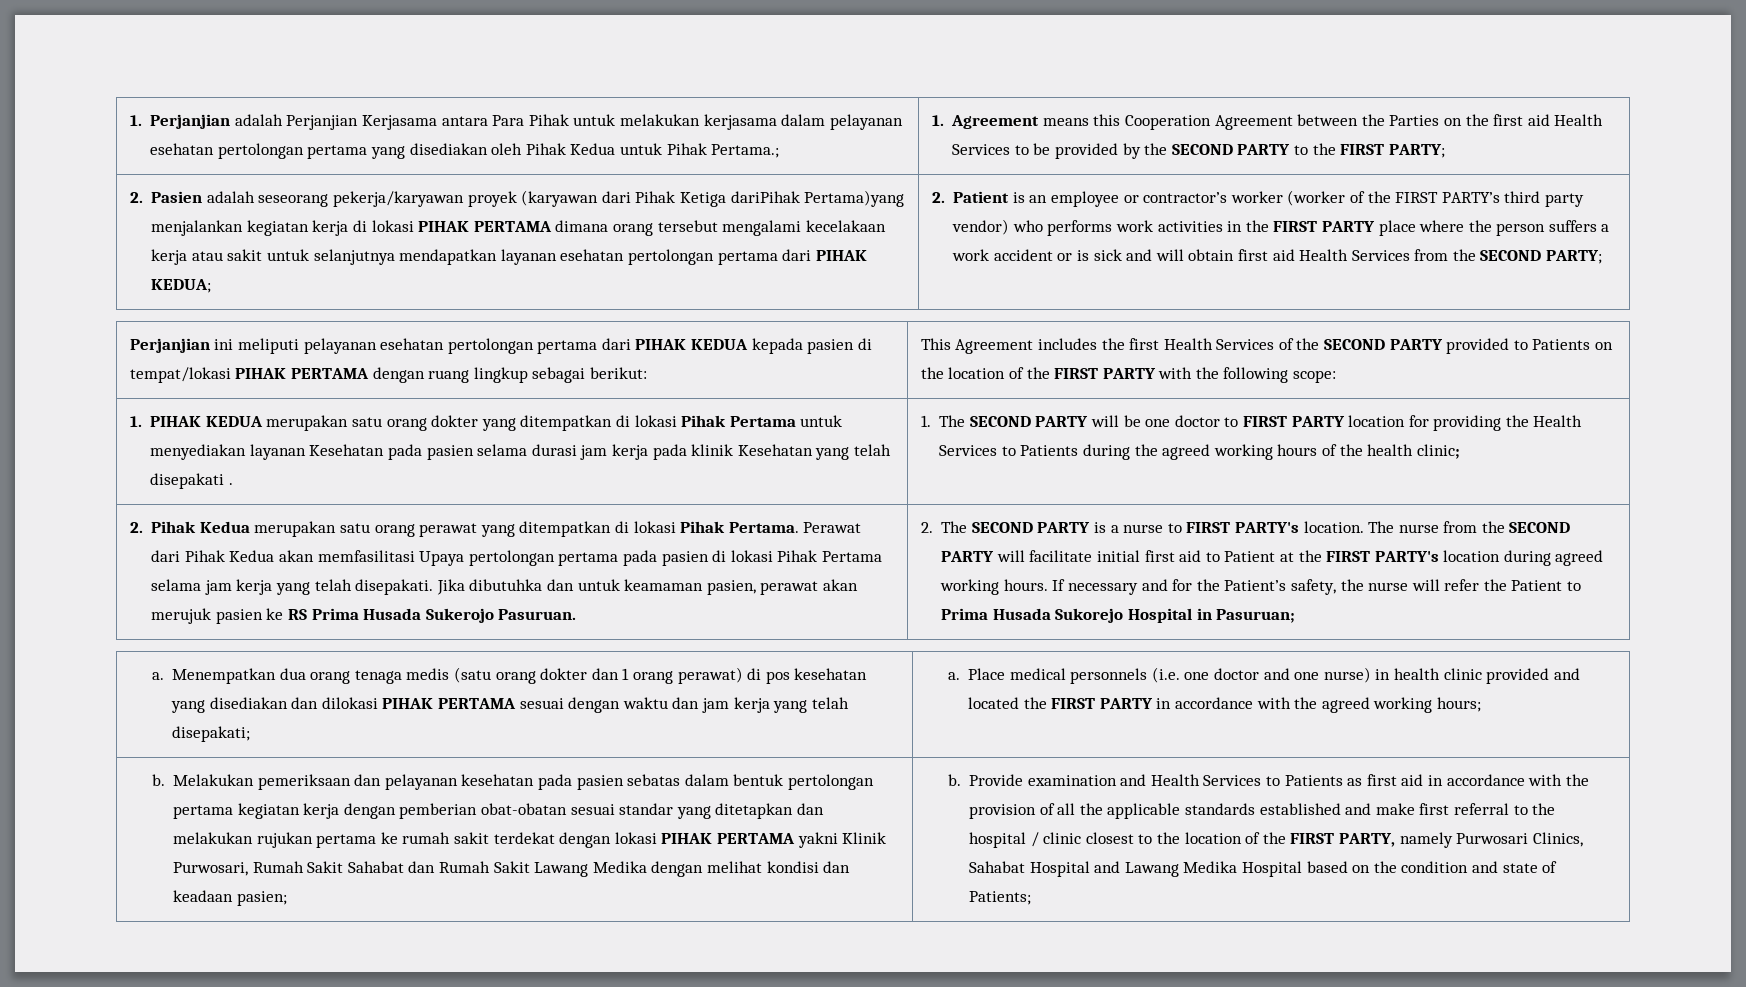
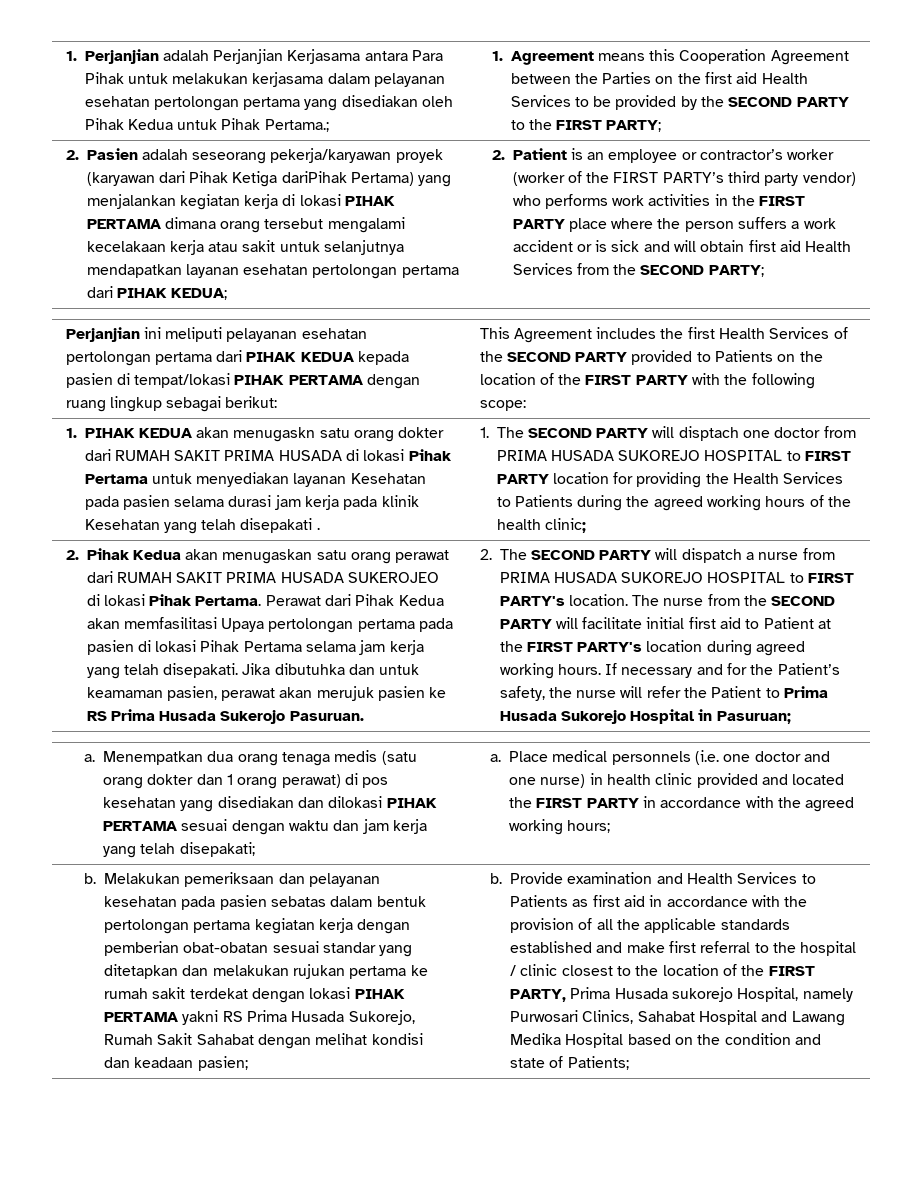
- 2. Pasien adalah seseorang pekerja/karyawan proyek (karyawan dari Pihak Ketiga dariPihak Pertama)yang menjalankan kegiatan kerja di lokasi PIHAK PERTAMA dimana orang tersebut mengalami kecelakaan kerja atau sakit untuk selanjutnya mendapatkan layanan esehatan pertolongan pertama dari PIHAK KEDUA;
+ 2. Pasien adalah seseorang pekerja/karyawan proyek (karyawan dari Pihak Ketiga dariPihak Pertama) yang menjalankan kegiatan kerja di lokasi PIHAK PERTAMA dimana orang tersebut mengalami kecelakaan kerja atau sakit untuk selanjutnya mendapatkan layanan esehatan pertolongan pertama dari PIHAK KEDUA;
- 1. PIHAK KEDUA merupakan satu orang dokter yang ditempatkan di lokasi Pihak Pertama untuk menyediakan layanan Kesehatan pada pasien selama durasi jam kerja pada klinik Kesehatan yang telah disepakati .
+ 1. PIHAK KEDUA akan menugaskn satu orang dokter dari RUMAH SAKIT PRIMA HUSADA di lokasi Pihak Pertama untuk menyediakan layanan Kesehatan pada pasien selama durasi jam kerja pada klinik Kesehatan yang telah disepakati .
- 1. The SECOND PARTY will be one doctor to FIRST PARTY location for providing the Health Services to Patients during the agreed working hours of the health clinic;
+ 1. The SECOND PARTY will disptach one doctor from PRIMA HUSADA SUKOREJO HOSPITAL to FIRST PARTY location for providing the Health Services to Patients during the agreed working hours of the health clinic;
- 2. Pihak Kedua merupakan satu orang perawat yang ditempatkan di lokasi Pihak Pertama.
+ 2. Pihak Kedua akan menugaskan satu orang perawat dari RUMAH SAKIT PRIMA HUSADA SUKEROJEO di lokasi Pihak Pertama.
- 2. The SECOND PARTY is a nurse to FIRST PARTY's location.
+ 2. The SECOND PARTY will dispatch a nurse from PRIMA HUSADA SUKOREJO HOSPITAL to FIRST PARTY's location.
- Melakukan pemeriksaan dan pelayanan kesehatan pada pasien sebatas dalam bentuk pertolongan pertama kegiatan kerja dengan pemberian obat-obatan sesuai standar yang ditetapkan dan melakukan rujukan pertama ke rumah sakit terdekat dengan lokasi PIHAK PERTAMA yakni Klinik Purwosari, Rumah Sakit Sahabat dan Rumah Sakit Lawang Medika dengan melihat kondisi dan keadaan pasien;
+ Melakukan pemeriksaan dan pelayanan kesehatan pada pasien sebatas dalam bentuk pertolongan pertama kegiatan kerja dengan pemberian obat-obatan sesuai standar yang ditetapkan dan melakukan rujukan pertama ke rumah sakit terdekat dengan lokasi PIHAK PERTAMA yakni RS Prima Husada Sukorejo, Rumah Sakit Sahabat dengan melihat kondisi dan keadaan pasien;
- Provide examination and Health Services to Patients as first aid in accordance with the provision of all the applicable standards established and make first referral to the hospital / clinic closest to the location of the FIRST PARTY, namely Purwosari Clinics, Sahabat Hospital and Lawang Medika Hospital based on the condition and state of Patients;
+ Provide examination and Health Services to Patients as first aid in accordance with the provision of all the applicable standards established and make first referral to the hospital / clinic closest to the location of the FIRST PARTY, Prima Husada sukorejo Hospital, namely Purwosari Clinics, Sahabat Hospital and Lawang Medika Hospital based on the condition and state of Patients;

